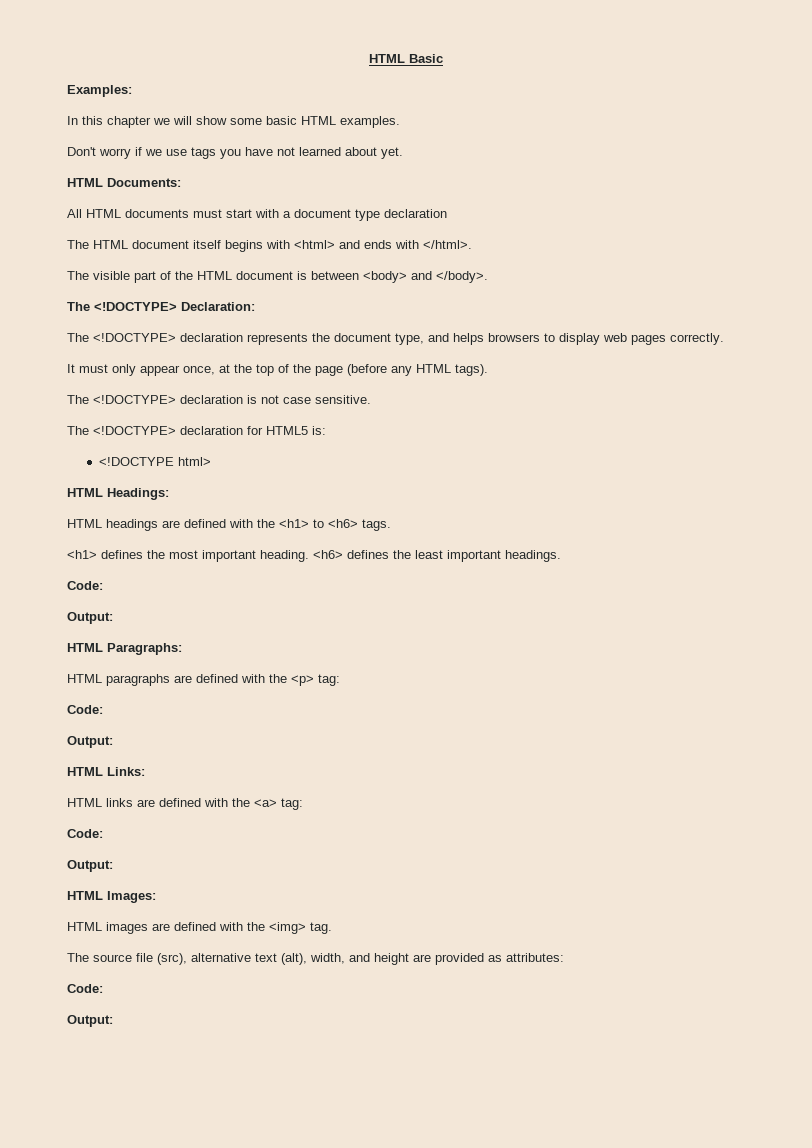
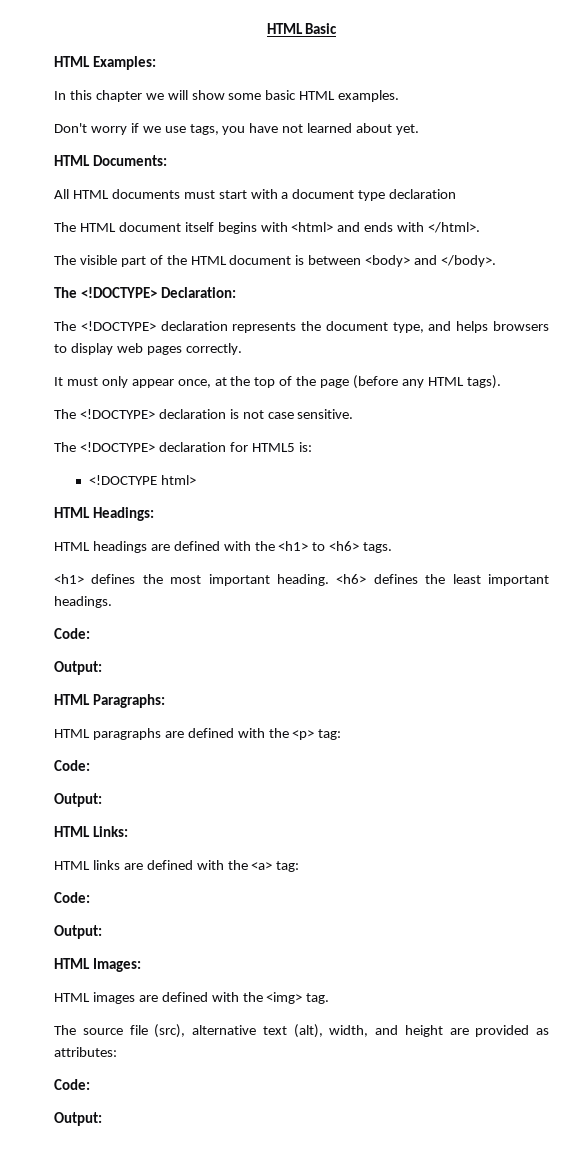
- Examples:
+ HTML Examples:
- Don't worry if we use tags you have not learned about yet.
+ Don't worry if we use tags, you have not learned about yet.

